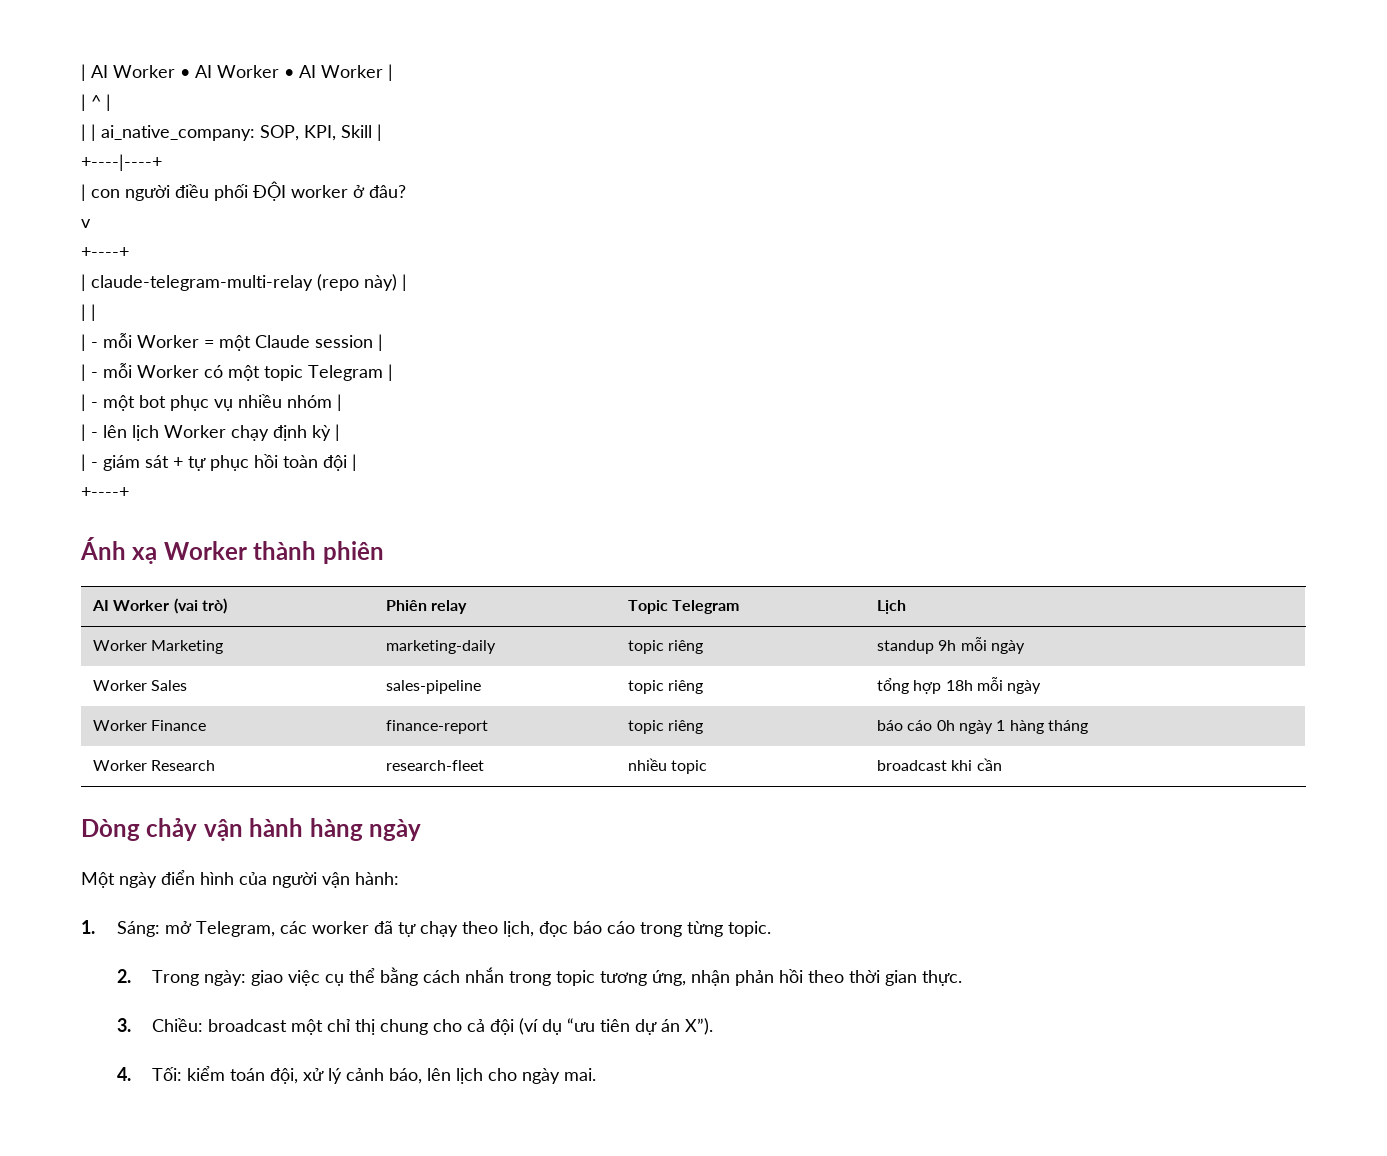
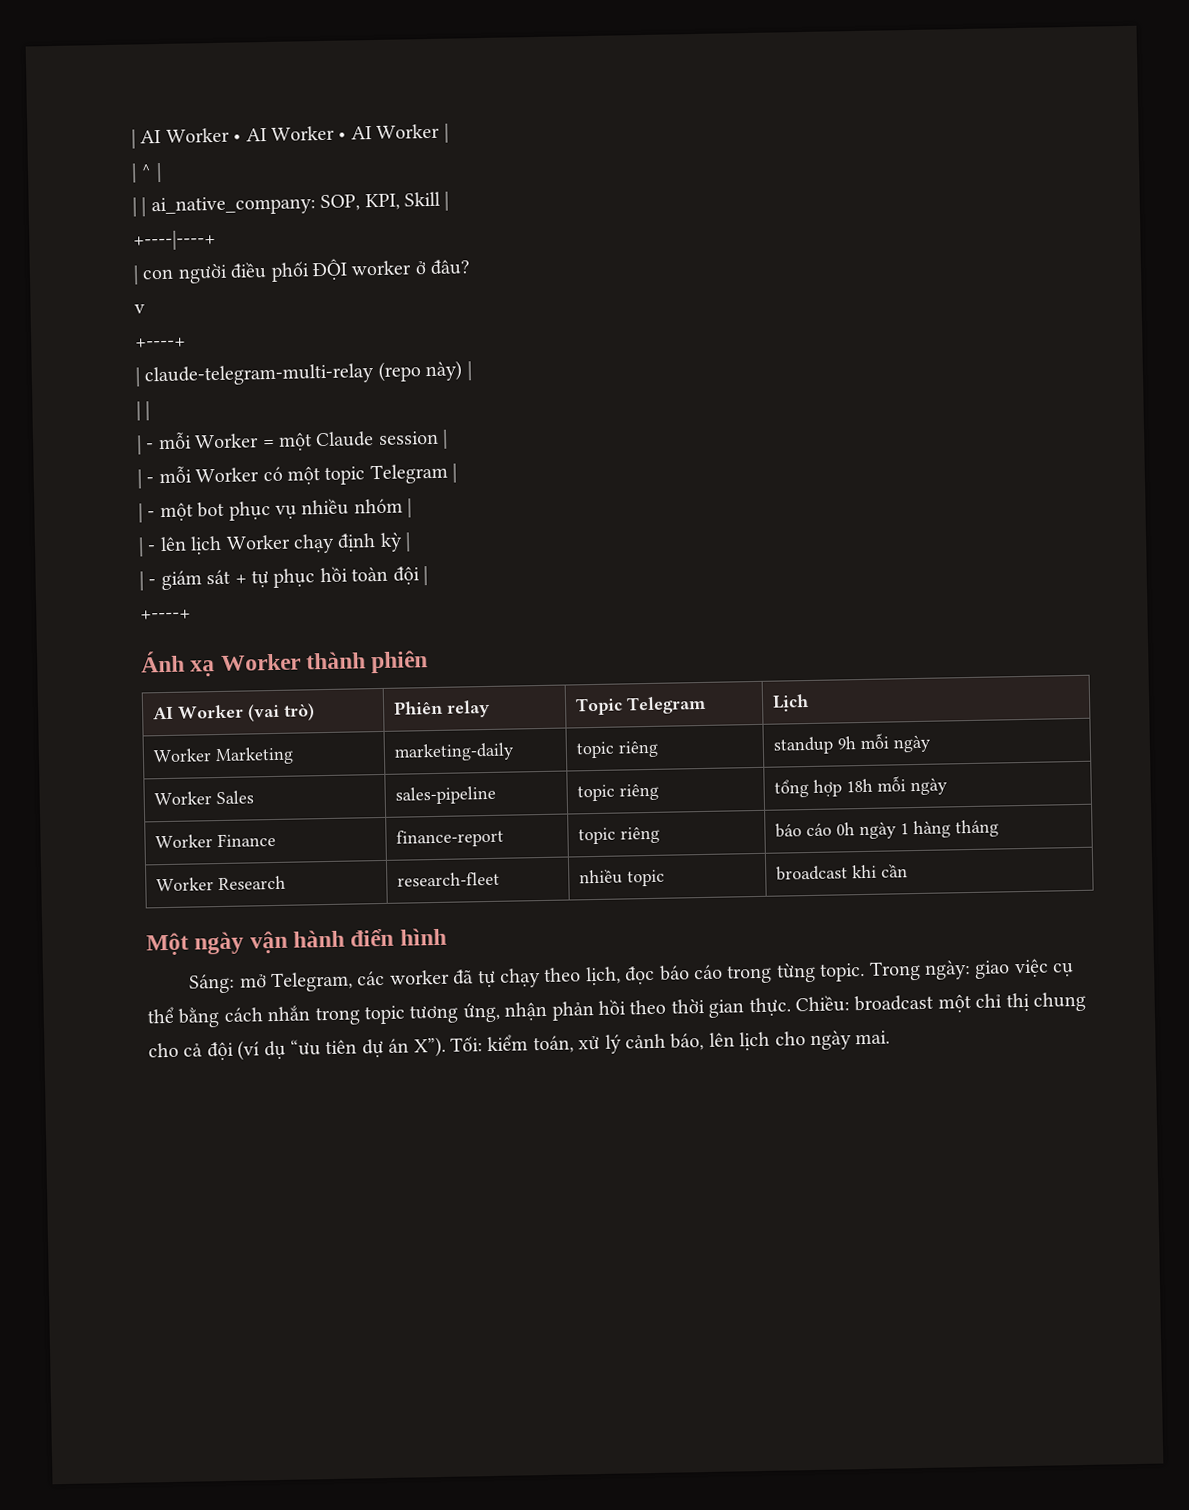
- Dòng chảy vận hành hàng ngày
- Một ngày điển hình của người vận hành:
- 1. Sáng:
+ Một ngày vận hành điển hình
+ Sáng:
- mở Telegram, các worker đã tự chạy theo lịch, đọc báo cáo trong từng topic.
- 2. Trong ngày:
+ mở Telegram, các worker đã tự chạy theo lịch, đọc báo cáo trong từng topic. Trong ngày:
- giao việc cụ thể bằng cách nhắn trong topic tương ứng, nhận phản hồi theo thời gian thực.
- 3. Chiều:
+ giao việc cụ thể bằng cách nhắn trong topic tương ứng, nhận phản hồi theo thời gian thực. Chiều:
- broadcast một chỉ thị chung cho cả đội (ví dụ “ưu tiên dự án X”).
- 4. Tối:
+ broadcast một chỉ thị chung cho cả đội (ví dụ “ưu tiên dự án X”). Tối:
- kiểm toán đội, xử lý cảnh báo, lên lịch cho ngày mai.
+ kiểm toán, xử lý cảnh báo, lên lịch cho ngày mai.

